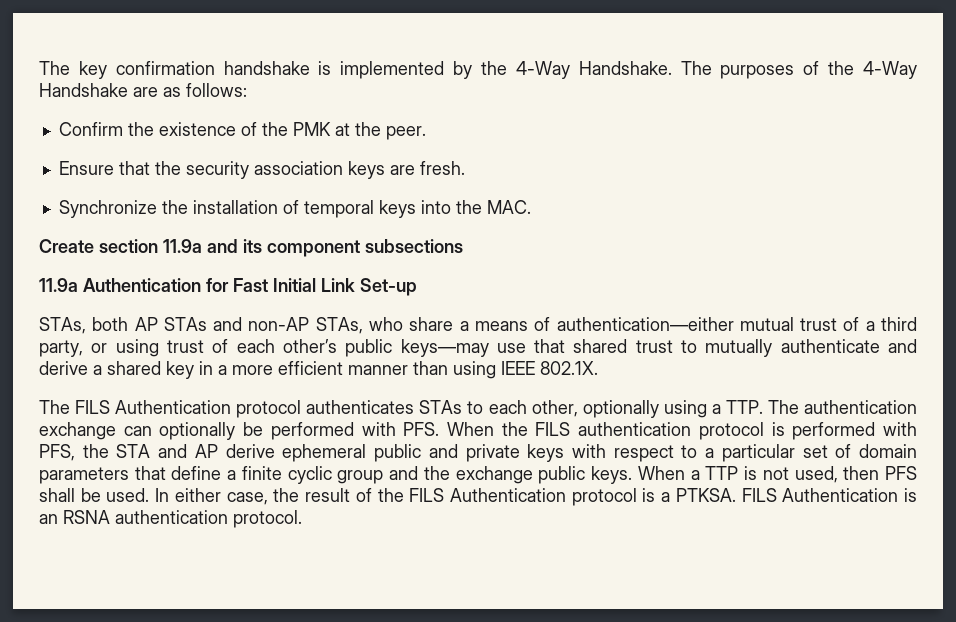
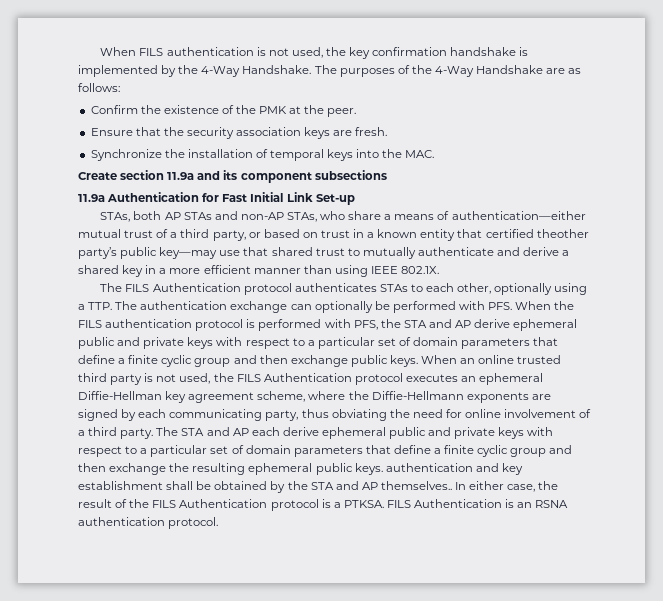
- The key confirmation handshake is implemented by the 4-Way Handshake.
+ When FILS authentication is not used, the key confirmation handshake is implemented by the 4-Way Handshake.
- STAs, both AP STAs and non-AP STAs, who share a means of authentication—either mutual trust of a third party, or using trust of each other’s public keys—may use that shared trust to mutually authenticate and derive a shared key in a more efficient manner than using IEEE 802.1X.
+ STAs, both AP STAs and non-AP STAs, who share a means of authentication—either mutual trust of a third party, or based on trust in a known entity that certified theother party’s public key—may use that shared trust to mutually authenticate and derive a shared key in a more efficient manner than using IEEE 802.1X.
- The FILS Authentication protocol authenticates STAs to each other, optionally using a TTP. The authentication exchange can optionally be performed with PFS. When the FILS authentication protocol is performed with PFS, the STA and AP derive ephemeral public and private keys with respect to a particular set of domain parameters that define a finite cyclic group and the exchange public keys.
+ The FILS Authentication protocol authenticates STAs to each other, optionally using a TTP. The authentication exchange can optionally be performed with PFS. When the FILS authentication protocol is performed with PFS, the STA and AP derive ephemeral public and private keys with respect to a particular set of domain parameters that define a finite cyclic group and then exchange public keys.
- When a TTP is not used, then PFS shall be used.
+ When an online trusted third party is not used, the FILS Authentication protocol executes an ephemeral Diffie-Hellman key agreement scheme, where the Diffie-Hellmann exponents are signed by each communicating party, thus obviating the need for online involvement of a third party. The STA and AP each derive ephemeral public and private keys with respect to a particular set of domain parameters that define a finite cyclic group and then exchange the resulting ephemeral public keys. authentication and key establishment shall be obtained by the STA and AP themselves..

